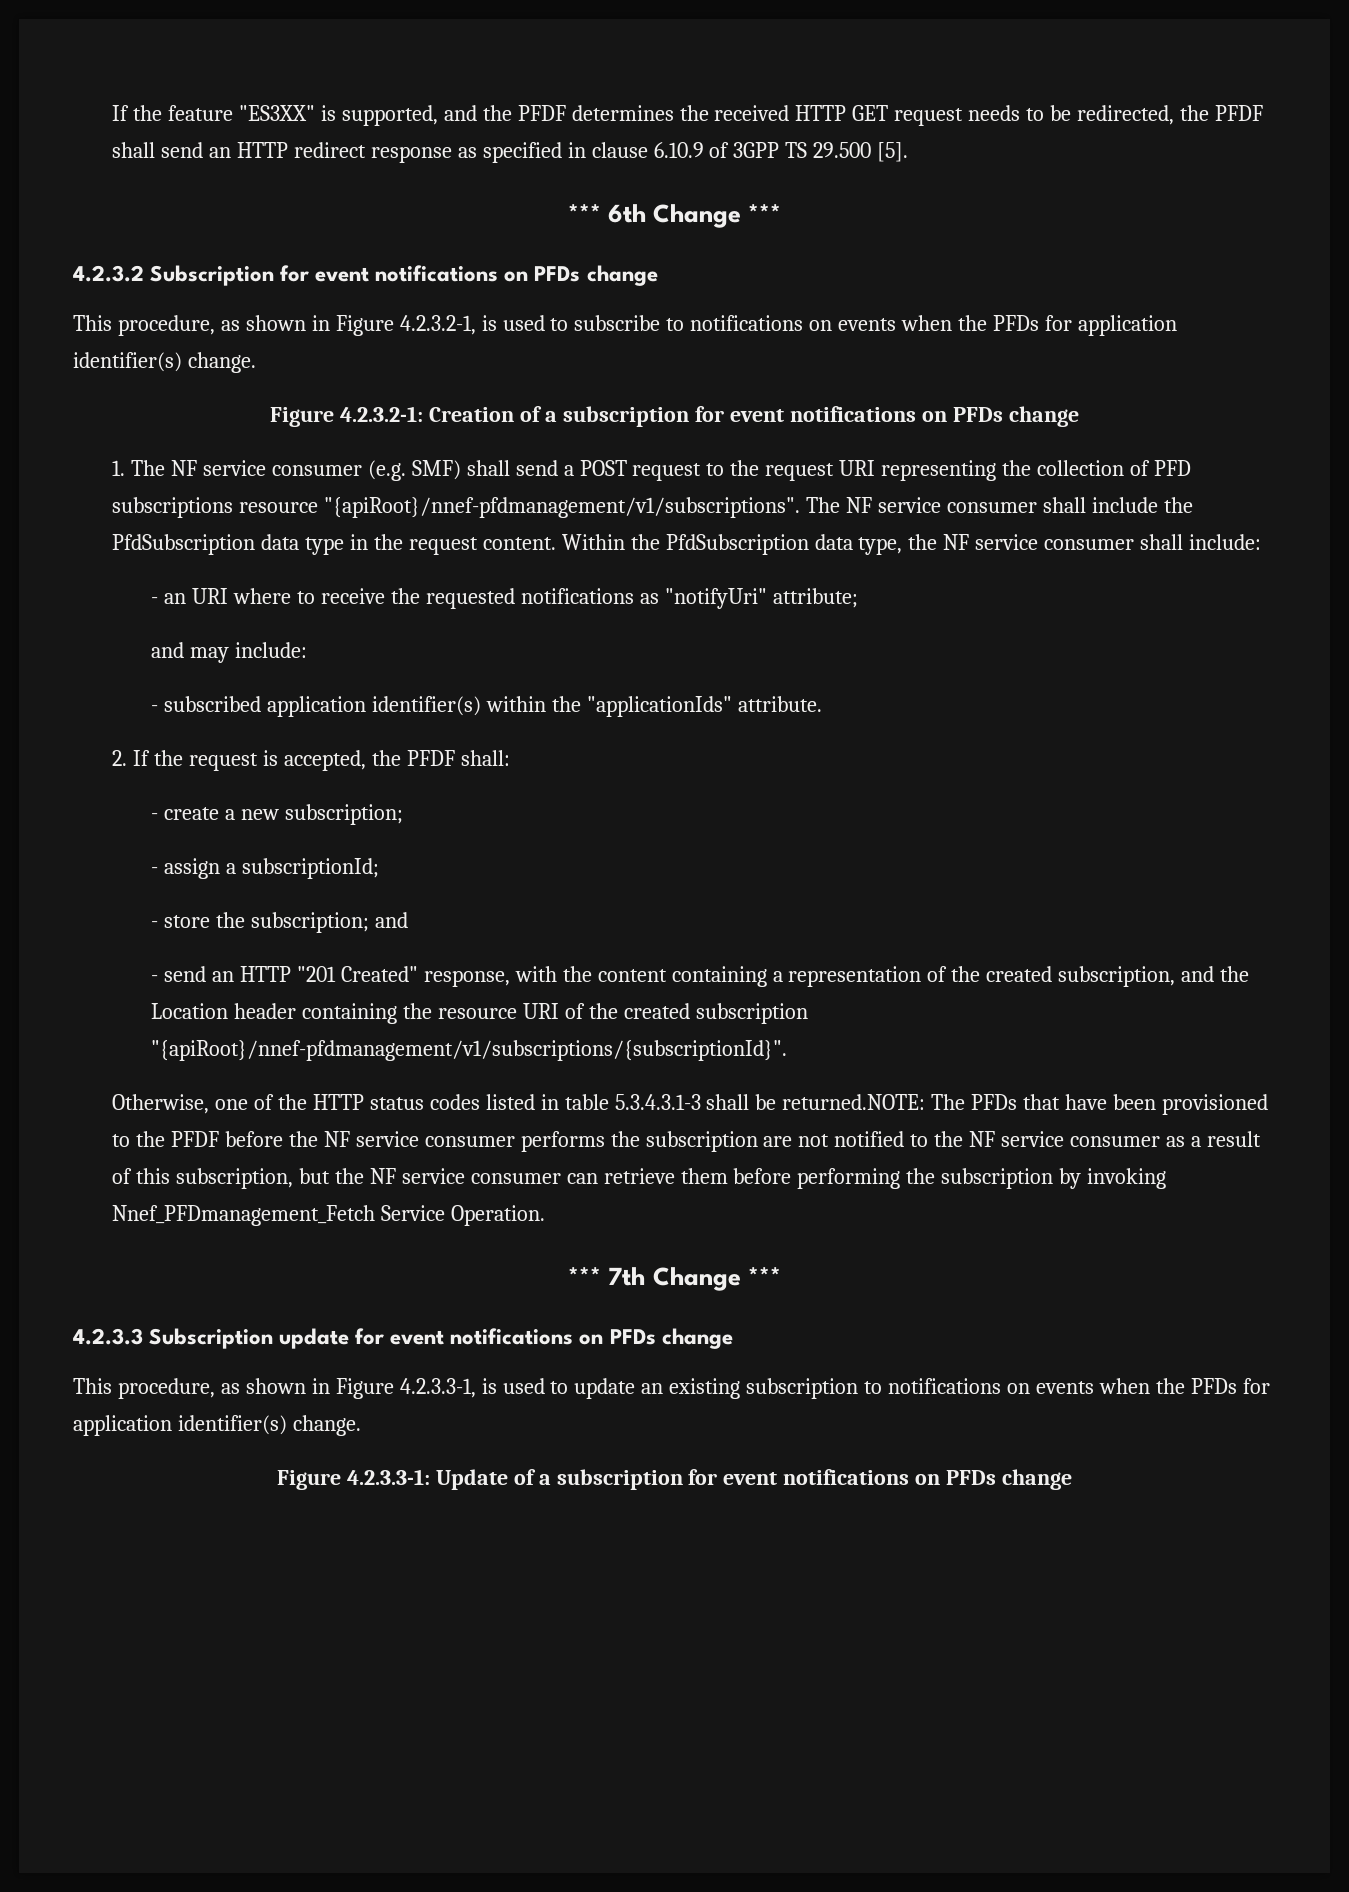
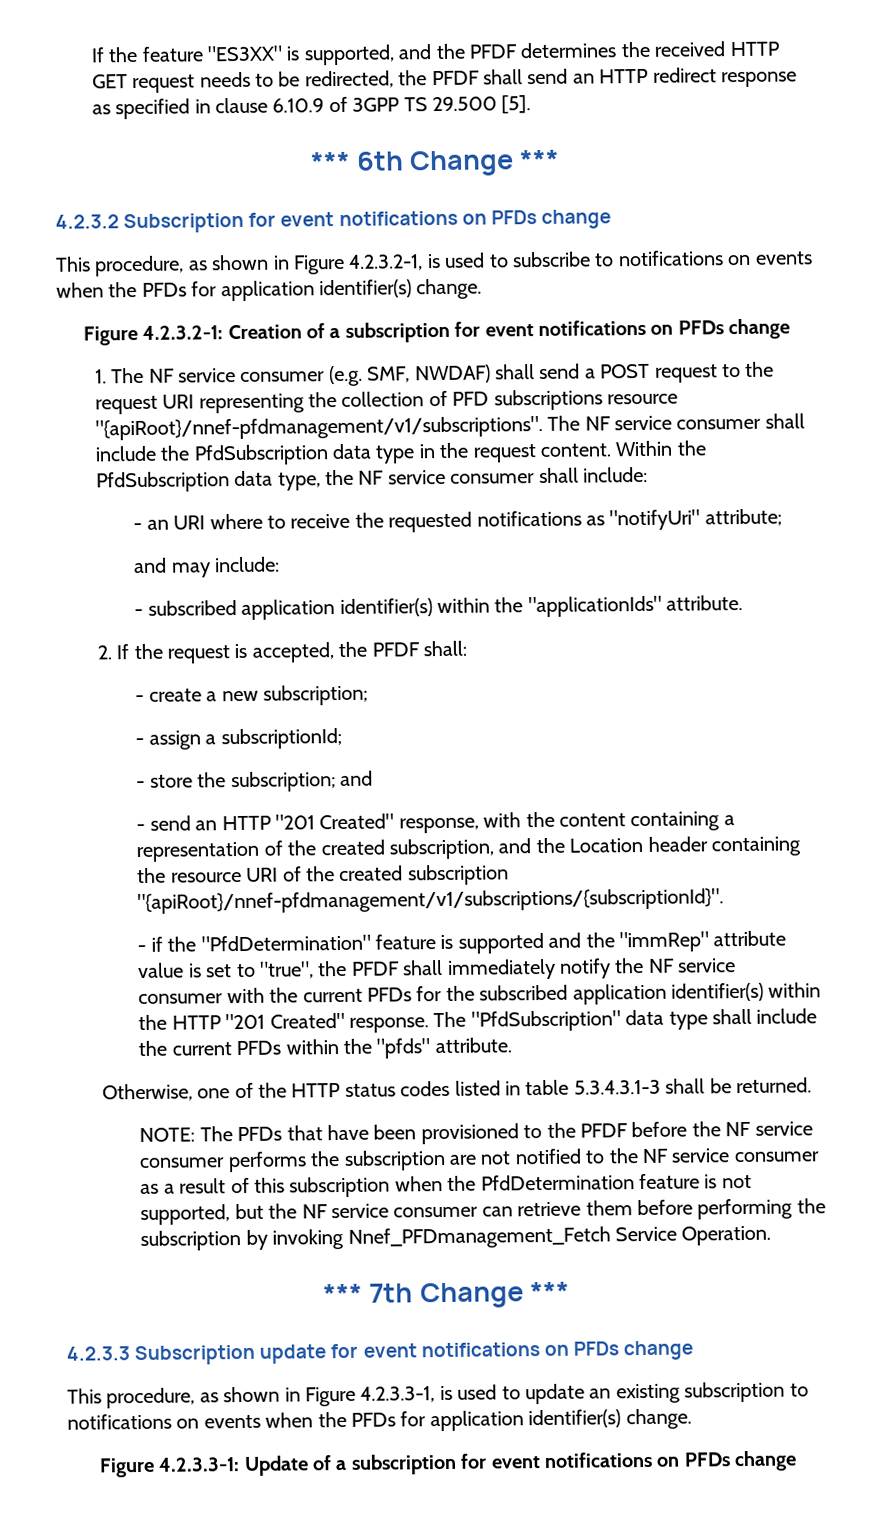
- 1. The NF service consumer (e.g. SMF) shall send a POST request to the request URI representing the collection of PFD subscriptions resource "{apiRoot}/nnef-pfdmanagement/v1/subscriptions".
+ 1. The NF service consumer (e.g. SMF, NWDAF) shall send a POST request to the request URI representing the collection of PFD subscriptions resource "{apiRoot}/nnef-pfdmanagement/v1/subscriptions".
+ - if the "PfdDetermination" feature is supported and the "immRep" attribute value is set to "true", the PFDF shall immediately notify the NF service consumer with the current PFDs for the subscribed application identifier(s) within the HTTP "201 Created" response. The "PfdSubscription" data type shall include the current PFDs within the "pfds" attribute.
- Otherwise, one of the HTTP status codes listed in table 5.3.4.3.1-3 shall be returned.NOTE: The PFDs that have been provisioned to the PFDF before the NF service consumer performs the subscription are not notified to the NF service consumer as a result of this subscription, but the NF service consumer can retrieve them before performing the subscription by invoking Nnef_PFDmanagement_Fetch Service Operation.
+ Otherwise, one of the HTTP status codes listed in table 5.3.4.3.1-3 shall be returned.
+ NOTE: The PFDs that have been provisioned to the PFDF before the NF service consumer performs the subscription are not notified to the NF service consumer as a result of this subscription when the PfdDetermination feature is not supported, but the NF service consumer can retrieve them before performing the subscription by invoking Nnef_PFDmanagement_Fetch Service Operation.

